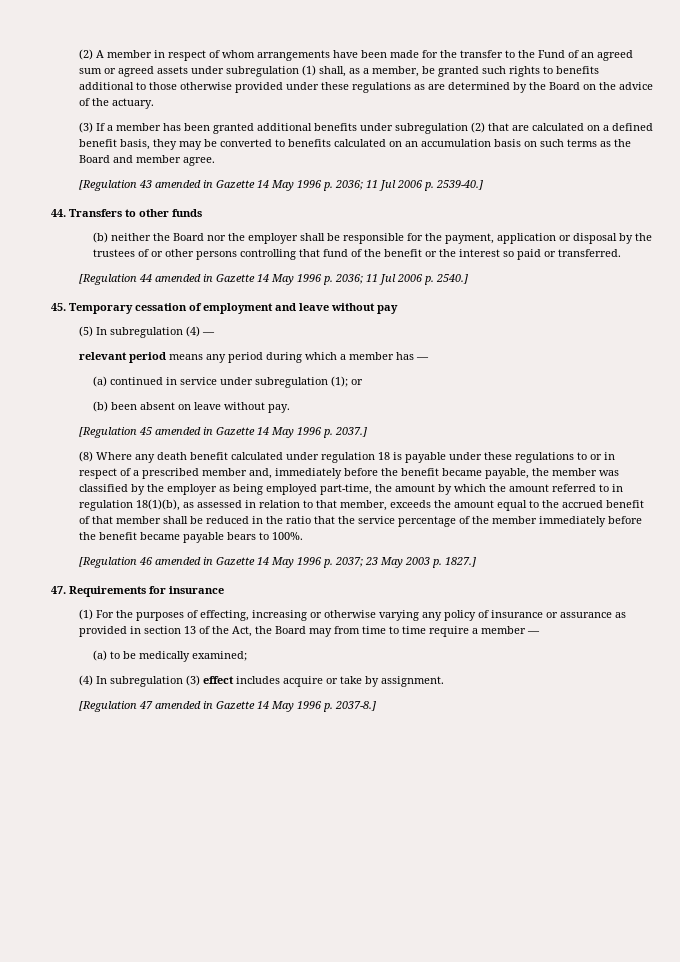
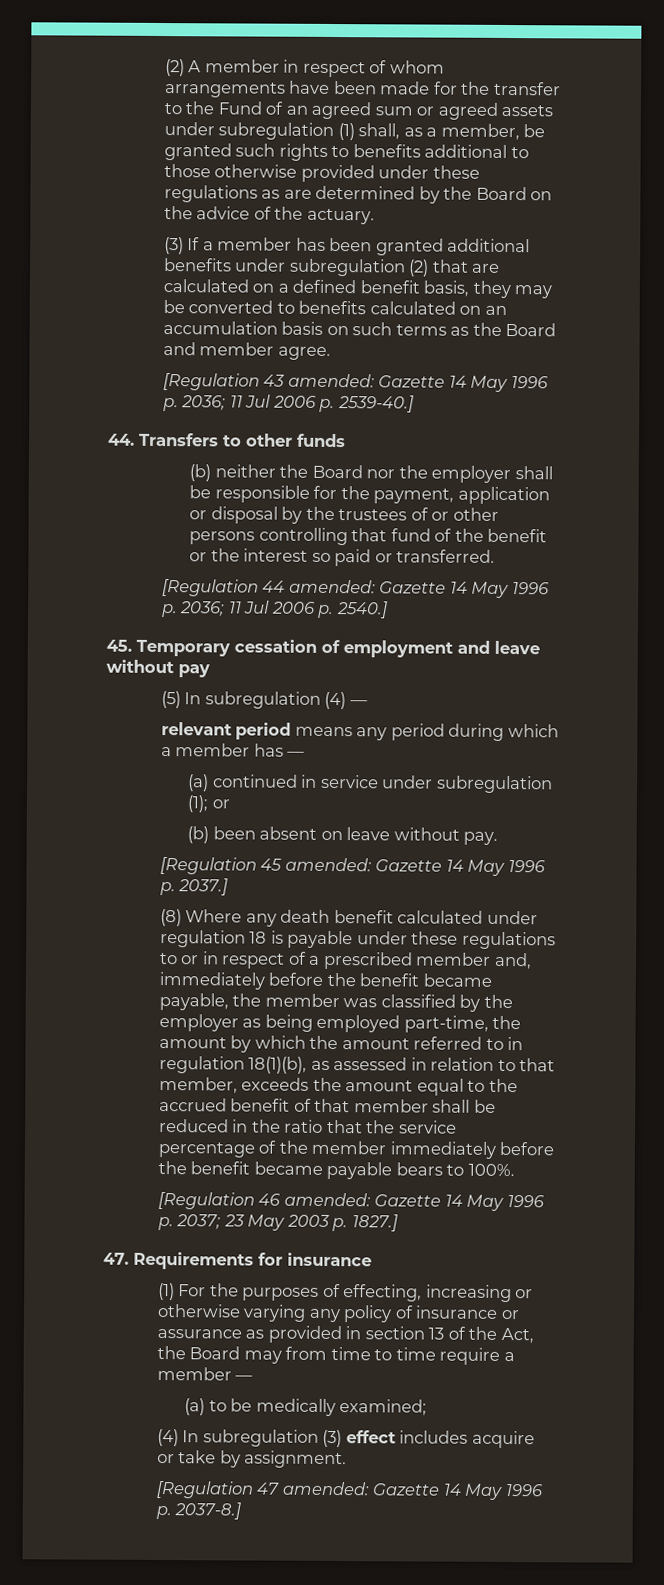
- [Regulation 43 amended in Gazette 14 May 1996 p. 2036; 11 Jul 2006 p. 2539-40.]
+ [Regulation 43 amended: Gazette 14 May 1996 p. 2036; 11 Jul 2006 p. 2539-40.]
- [Regulation 44 amended in Gazette 14 May 1996 p. 2036; 11 Jul 2006 p. 2540.]
+ [Regulation 44 amended: Gazette 14 May 1996 p. 2036; 11 Jul 2006 p. 2540.]
- [Regulation 45 amended in Gazette 14 May 1996 p. 2037.]
+ [Regulation 45 amended: Gazette 14 May 1996 p. 2037.]
- [Regulation 46 amended in Gazette 14 May 1996 p. 2037; 23 May 2003 p. 1827.]
+ [Regulation 46 amended: Gazette 14 May 1996 p. 2037; 23 May 2003 p. 1827.]
- [Regulation 47 amended in Gazette 14 May 1996 p. 2037-8.]
+ [Regulation 47 amended: Gazette 14 May 1996 p. 2037-8.]

